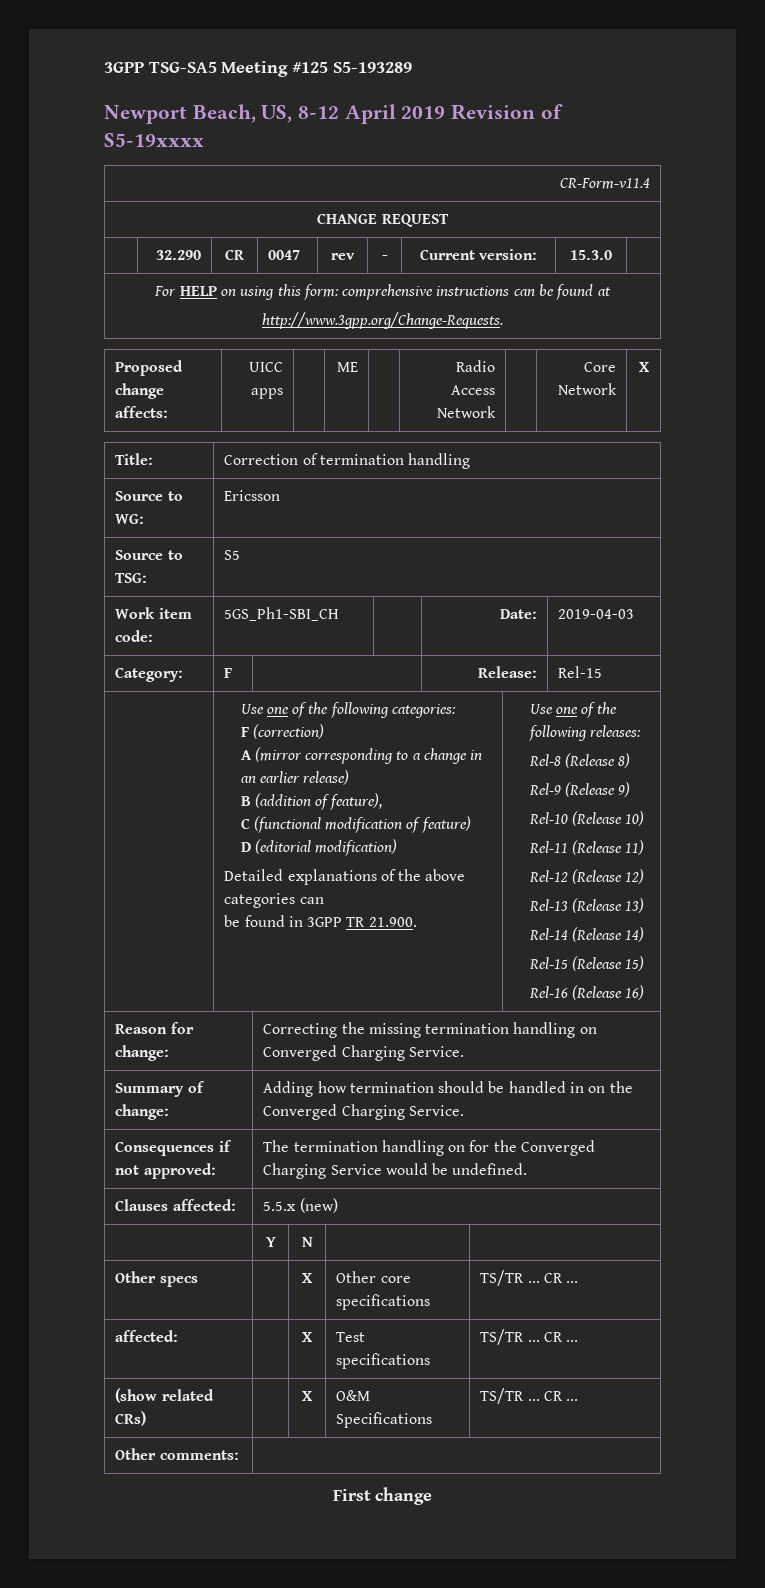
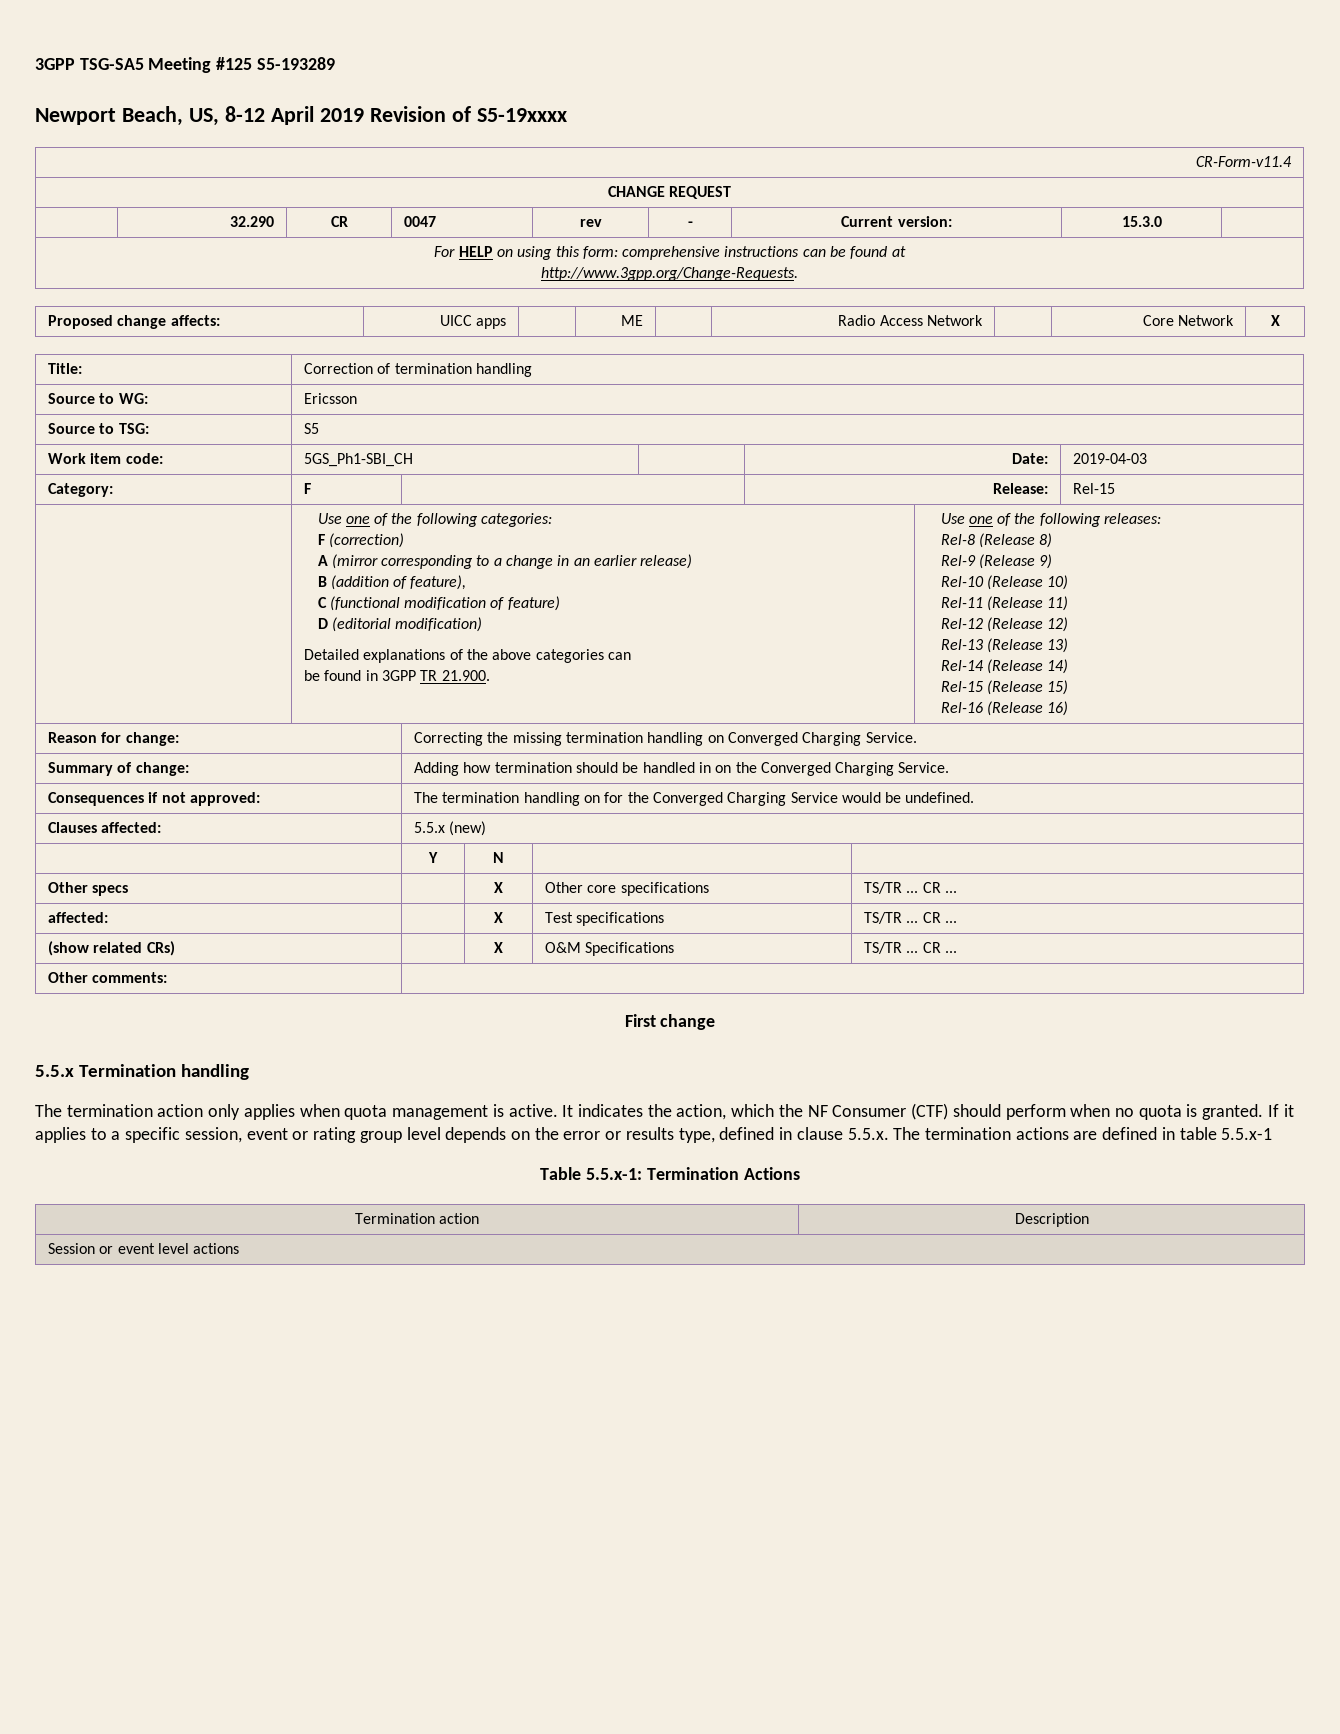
+ 5.5.x Termination handling
+ The termination action only applies when quota management is active. It indicates the action, which the NF Consumer (CTF) should perform when no quota is granted. If it applies to a specific session, event or rating group level depends on the error or results type, defined in clause 5.5.x. The termination actions are defined in table 5.5.x-1
+ Table 5.5.x-1: Termination Actions
+ Termination action | Description
+ Session or event level actions

